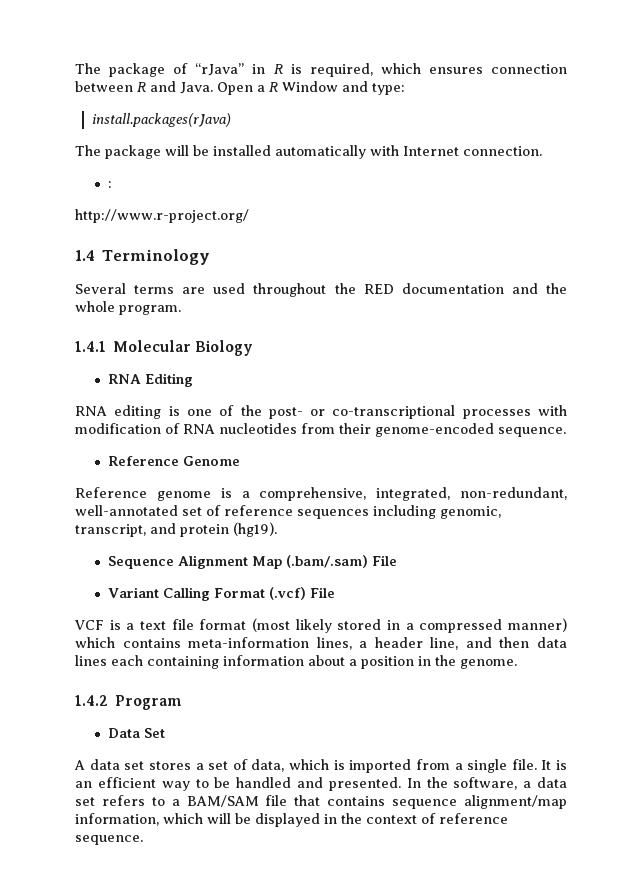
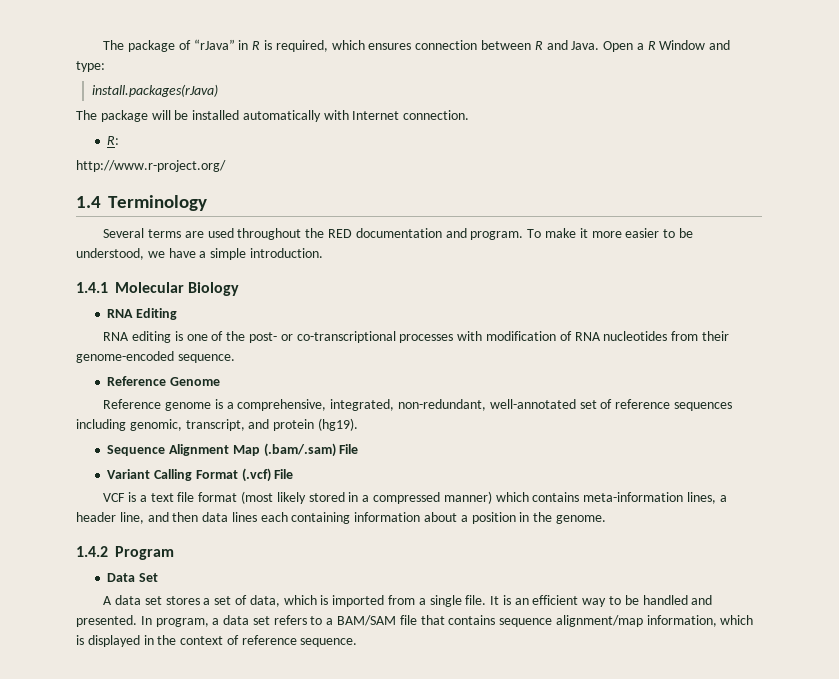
- :
+ R:
- Several terms are used throughout the RED documentation and the whole program.
+ Several terms are used throughout the RED documentation and program. To make it more easier to be understood, we have a simple introduction.
- In the software, a data set refers to a BAM/SAM file that contains sequence alignment/map information, which will be displayed in the context of reference sequence.
+ In program, a data set refers to a BAM/SAM file that contains sequence alignment/map information, which is displayed in the context of reference sequence.

